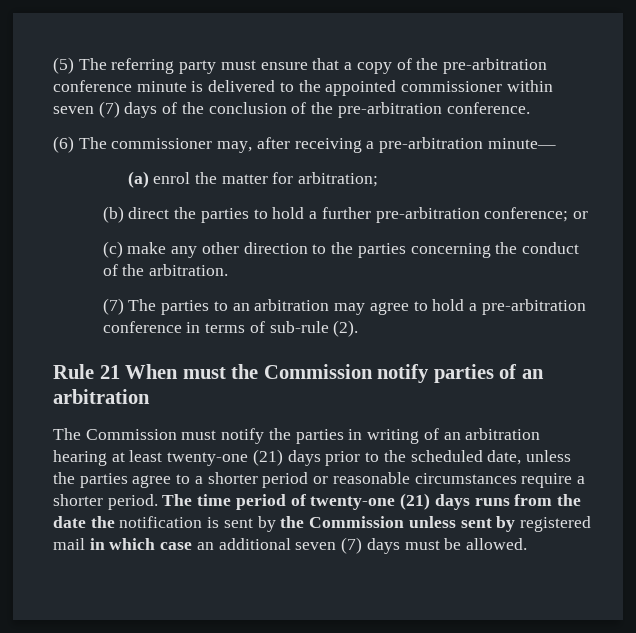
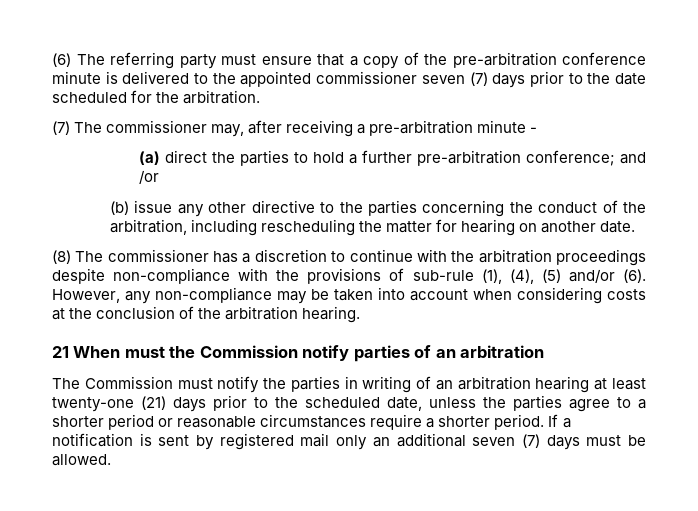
- (5) The referring party must ensure that a copy of the pre-arbitration conference minute is delivered to the appointed commissioner within seven (7) days of the conclusion of the pre-arbitration conference.
- (6) The commissioner may, after receiving a pre-arbitration minute—
+ (6) The referring party must ensure that a copy of the pre-arbitration conference minute is delivered to the appointed commissioner seven (7) days prior to the date scheduled for the arbitration.
+ (7) The commissioner may, after receiving a pre-arbitration minute -
- (a) enrol the matter for arbitration;
- (b) direct the parties to hold a further pre-arbitration conference; or
- (c) make any other direction to the parties concerning the conduct of the arbitration.
- (7) The parties to an arbitration may agree to hold a pre-arbitration conference in terms of sub-rule (2).
- Rule 21 When must the Commission notify parties of an arbitration
+ (a) direct the parties to hold a further pre-arbitration conference; and /or
+ (b) issue any other directive to the parties concerning the conduct of the arbitration, including rescheduling the matter for hearing on another date.
+ (8) The commissioner has a discretion to continue with the arbitration proceedings despite non-compliance with the provisions of sub-rule (1), (4), (5) and/or (6). However, any non-compliance may be taken into account when considering costs at the conclusion of the arbitration hearing.
+ 21 When must the Commission notify parties of an arbitration
- The time period of twenty-one (21) days runs from the date the notification is sent by the Commission unless sent by registered mail in which case an additional seven (7) days must be allowed.
+ If a notification is sent by registered mail only an additional seven (7) days must be allowed.

